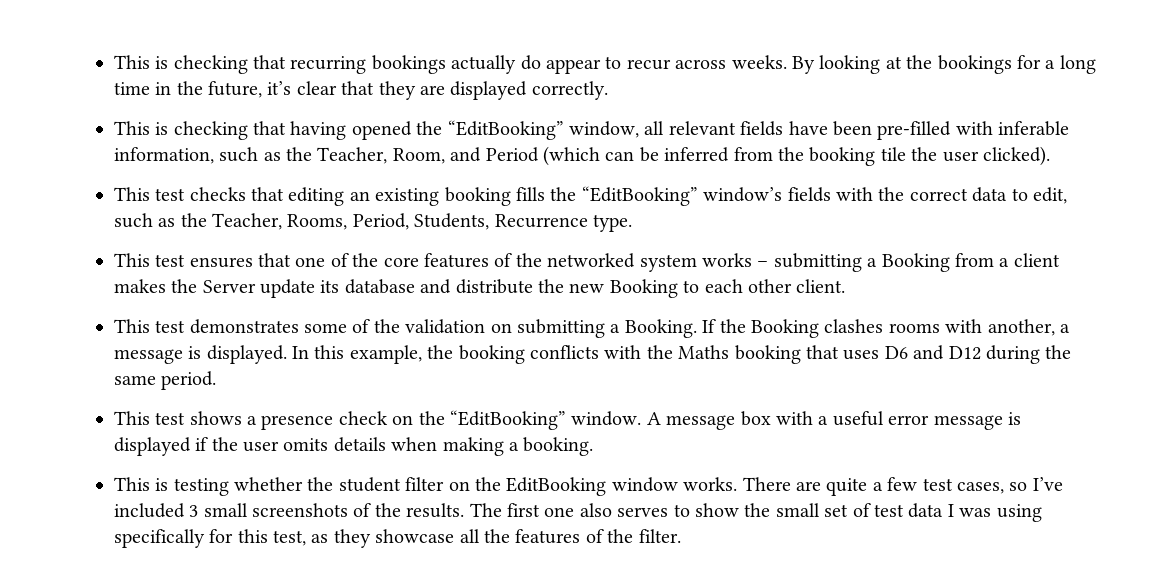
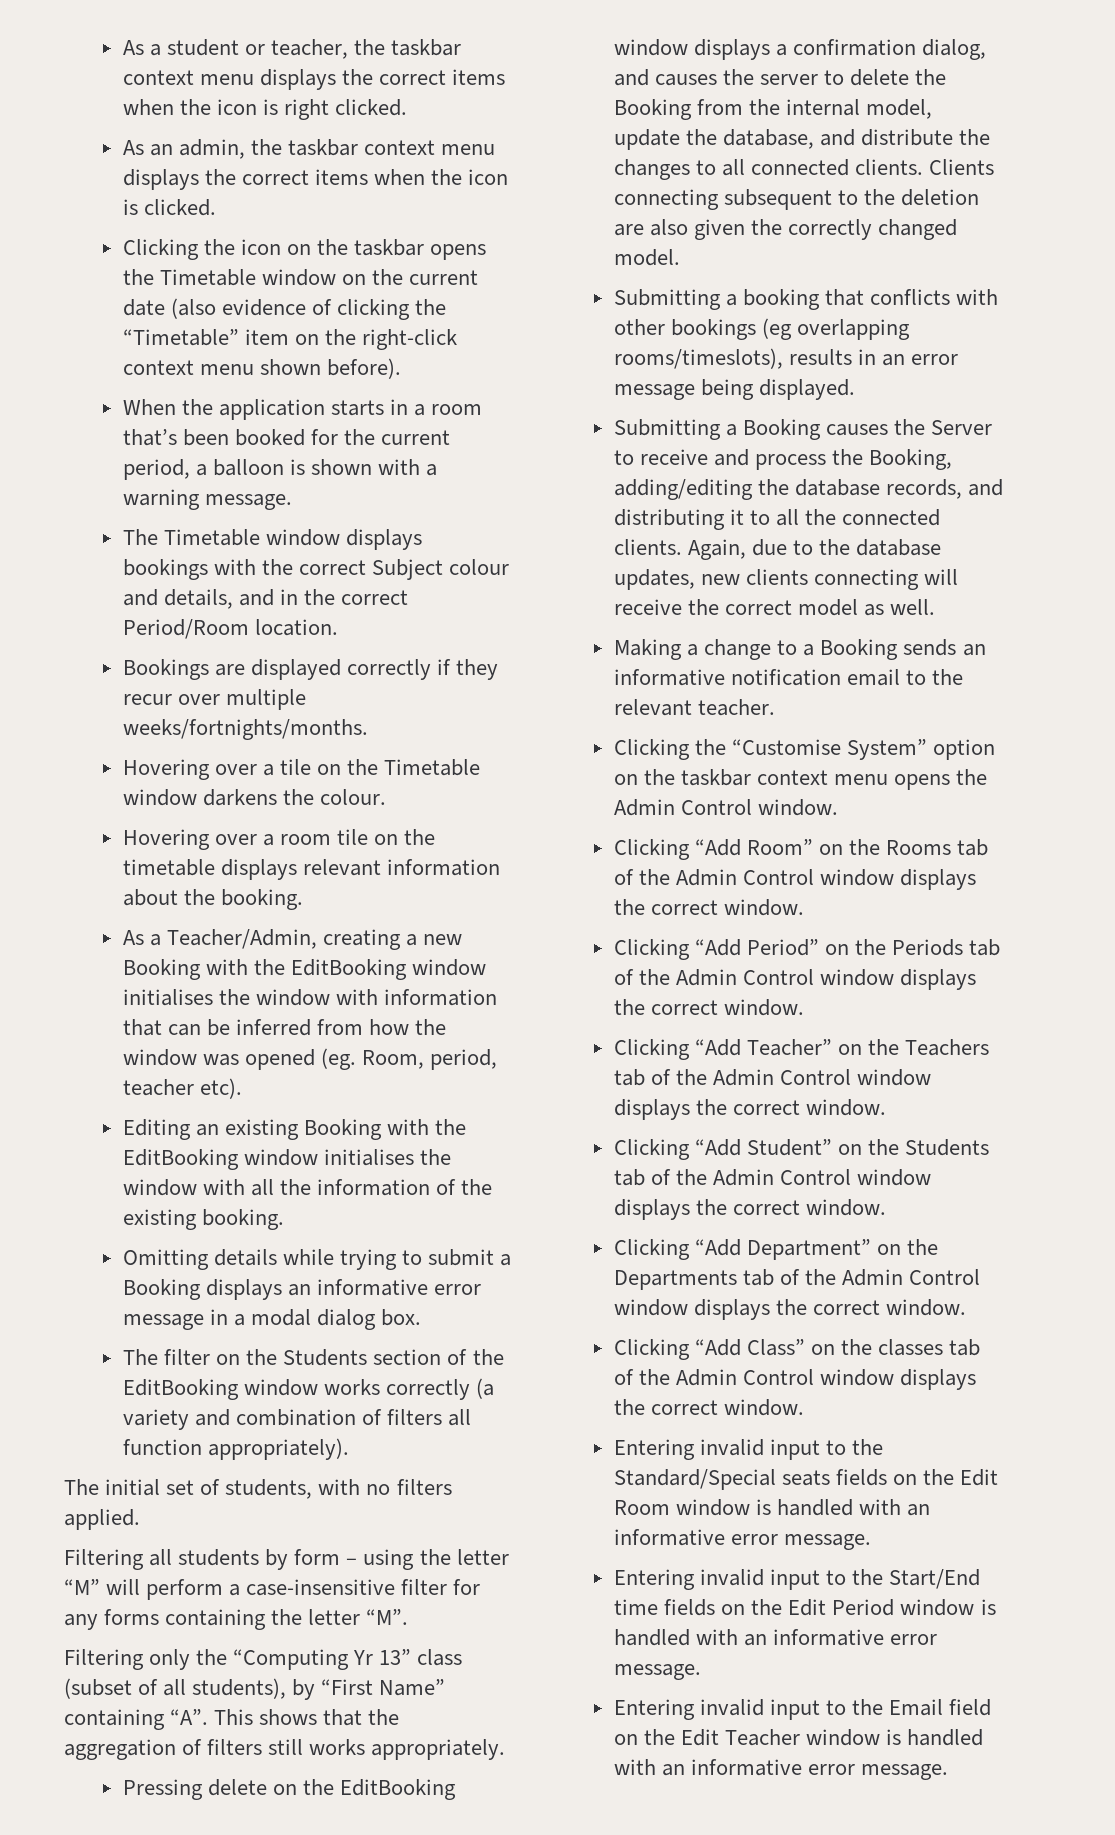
- This is checking that recurring bookings actually do appear to recur across weeks. By looking at the bookings for a long time in the future, it’s clear that they are displayed correctly.
- This is checking that having opened the “EditBooking” window, all relevant fields have been pre-filled with inferable information, such as the Teacher, Room, and Period (which can be inferred from the booking tile the user clicked).
- This test checks that editing an existing booking fills the “EditBooking” window’s fields with the correct data to edit, such as the Teacher, Rooms, Period, Students, Recurrence type.
- This test ensures that one of the core features of the networked system works – submitting a Booking from a client makes the Server update its database and distribute the new Booking to each other client.
- This test demonstrates some of the validation on submitting a Booking. If the Booking clashes rooms with another, a message is displayed. In this example, the booking conflicts with the Maths booking that uses D6 and D12 during the same period.
- This test shows a presence check on the “EditBooking” window. A message box with a useful error message is displayed if the user omits details when making a booking.
- This is testing whether the student filter on the EditBooking window works. There are quite a few test cases, so I’ve included 3 small screenshots of the results. The first one also serves to show the small set of test data I was using specifically for this test, as they showcase all the features of the filter.
+ As a student or teacher, the taskbar context menu displays the correct items when the icon is right clicked.
+ As an admin, the taskbar context menu displays the correct items when the icon is clicked.
+ Clicking the icon on the taskbar opens the Timetable window on the current date (also evidence of clicking the “Timetable” item on the right-click context menu shown before).
+ When the application starts in a room that’s been booked for the current period, a balloon is shown with a warning message.
+ The Timetable window displays bookings with the correct Subject colour and details, and in the correct Period/Room location.
+ Bookings are displayed correctly if they recur over multiple weeks/fortnights/months.
+ Hovering over a tile on the Timetable window darkens the colour.
+ Hovering over a room tile on the timetable displays relevant information about the booking.
+ As a Teacher/Admin, creating a new Booking with the EditBooking window initialises the window with information that can be inferred from how the window was opened (eg. Room, period, teacher etc).
+ Editing an existing Booking with the EditBooking window initialises the window with all the information of the existing booking.
+ Omitting details while trying to submit a Booking displays an informative error message in a modal dialog box.
+ The filter on the Students section of the EditBooking window works correctly (a variety and combination of filters all function appropriately).
+ The initial set of students, with no filters applied.
+ Filtering all students by form – using the letter “M” will perform a case-insensitive filter for any forms containing the letter “M”.
+ Filtering only the “Computing Yr 13” class (subset of all students), by “First Name” containing “A”. This shows that the aggregation of filters still works appropriately.
+ Pressing delete on the EditBooking window displays a confirmation dialog, and causes the server to delete the Booking from the internal model, update the database, and distribute the changes to all connected clients. Clients connecting subsequent to the deletion are also given the correctly changed model.
+ Submitting a booking that conflicts with other bookings (eg overlapping rooms/timeslots), results in an error message being displayed.
+ Submitting a Booking causes the Server to receive and process the Booking, adding/editing the database records, and distributing it to all the connected clients. Again, due to the database updates, new clients connecting will receive the correct model as well.
+ Making a change to a Booking sends an informative notification email to the relevant teacher.
+ Clicking the “Customise System” option on the taskbar context menu opens the Admin Control window.
+ Clicking “Add Room” on the Rooms tab of the Admin Control window displays the correct window.
+ Clicking “Add Period” on the Periods tab of the Admin Control window displays the correct window.
+ Clicking “Add Teacher” on the Teachers tab of the Admin Control window displays the correct window.
+ Clicking “Add Student” on the Students tab of the Admin Control window displays the correct window.
+ Clicking “Add Department” on the Departments tab of the Admin Control window displays the correct window.
+ Clicking “Add Class” on the classes tab of the Admin Control window displays the correct window.
+ Entering invalid input to the Standard/Special seats fields on the Edit Room window is handled with an informative error message.
+ Entering invalid input to the Start/End time fields on the Edit Period window is handled with an informative error message.
+ Entering invalid input to the Email field on the Edit Teacher window is handled with an informative error message.

